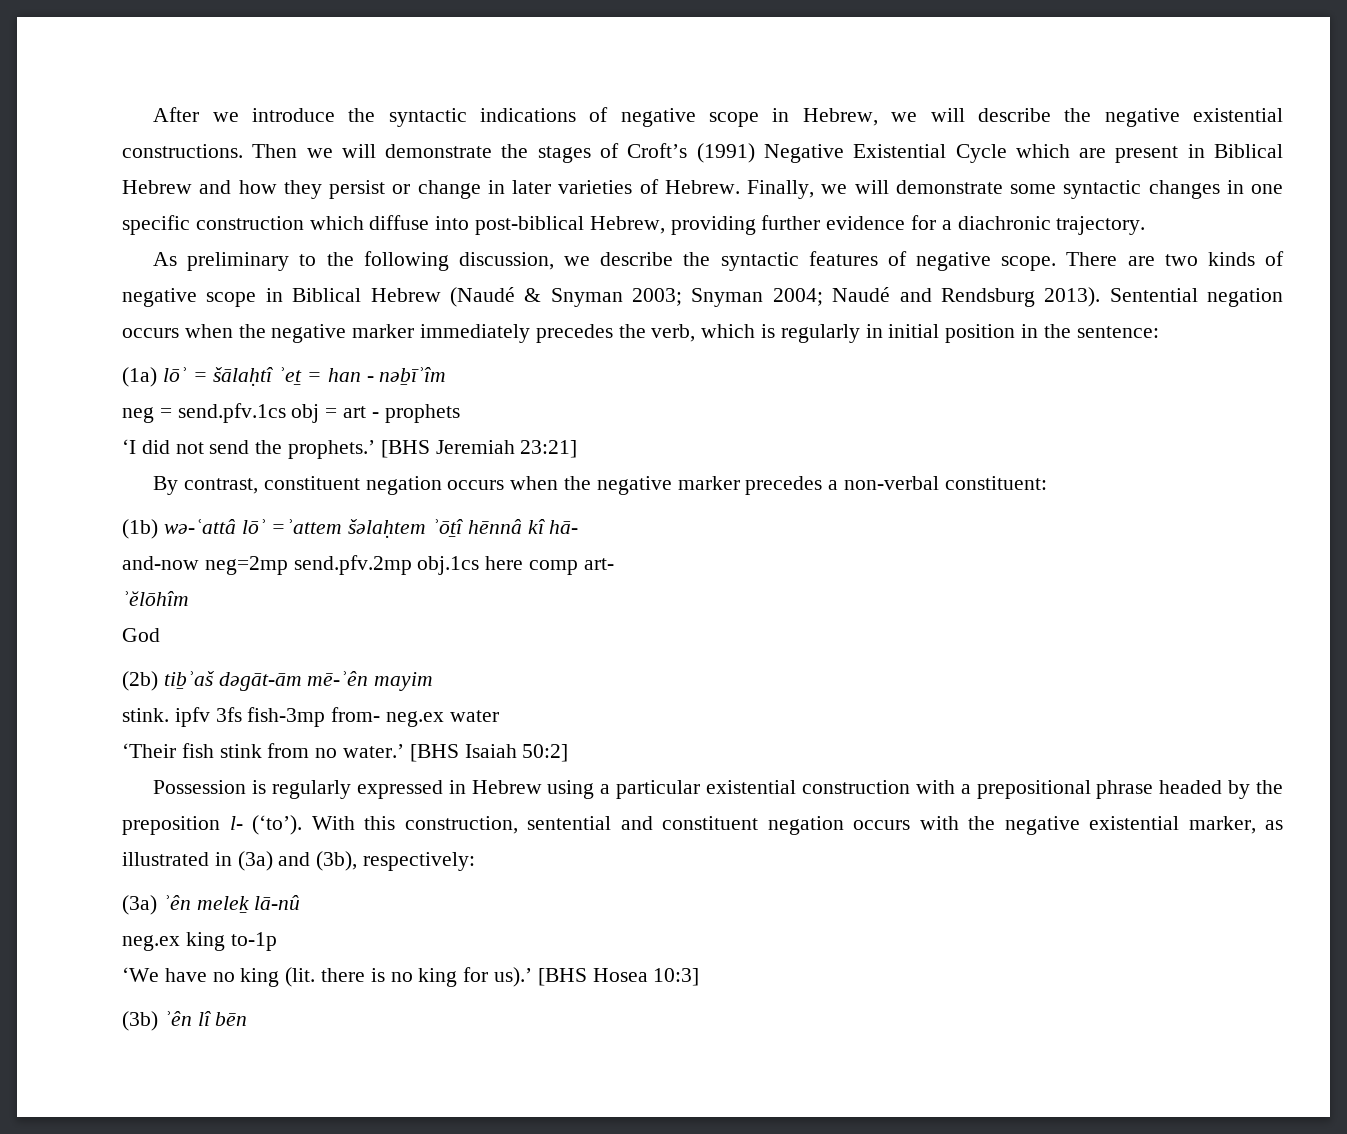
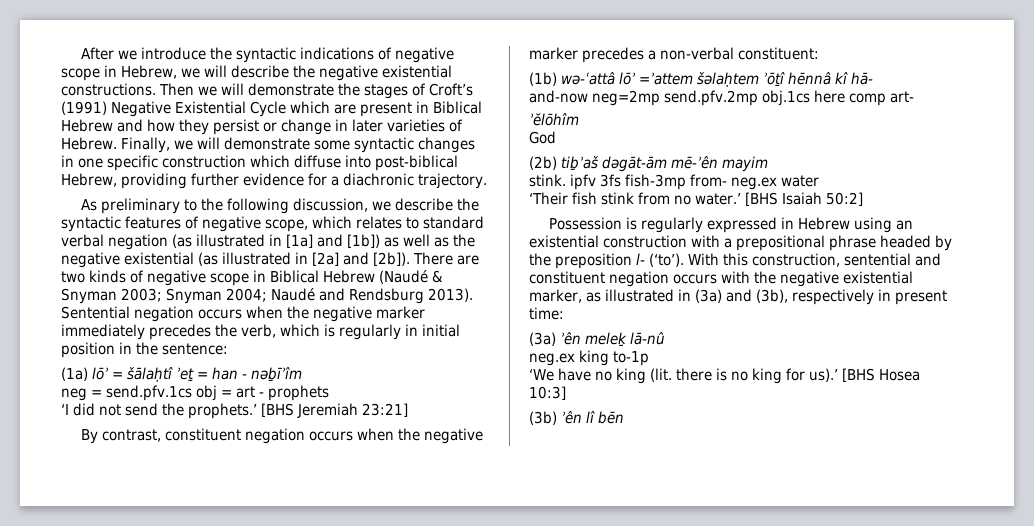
- As preliminary to the following discussion, we describe the syntactic features of negative scope.
+ As preliminary to the following discussion, we describe the syntactic features of negative scope, which relates to standard verbal negation (as illustrated in [1a] and [1b]) as well as the negative existential (as illustrated in [2a] and [2b]).
- Possession is regularly expressed in Hebrew using a particular existential construction with a prepositional phrase headed by the preposition l- (‘to’).
+ Possession is regularly expressed in Hebrew using an existential construction with a prepositional phrase headed by the preposition l- (‘to’).
- With this construction, sentential and constituent negation occurs with the negative existential marker, as illustrated in (3a) and (3b), respectively:
+ With this construction, sentential and constituent negation occurs with the negative existential marker, as illustrated in (3a) and (3b), respectively in present time:

